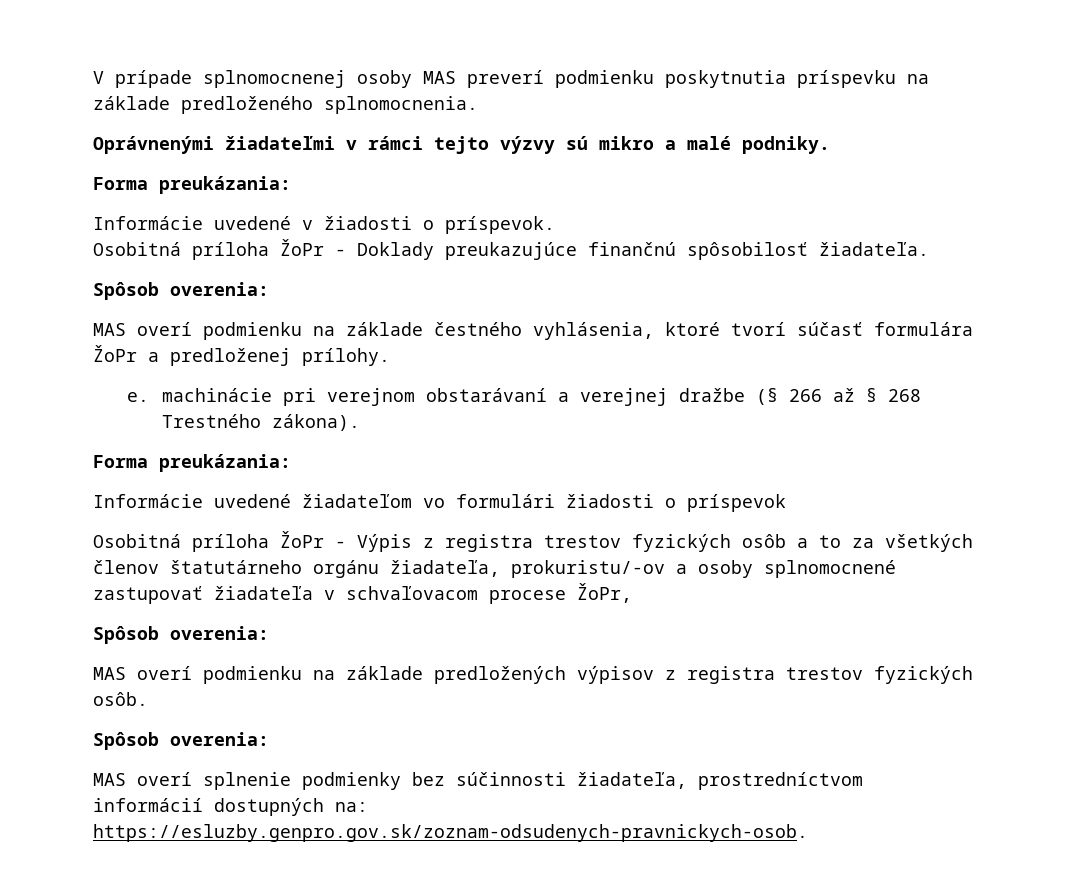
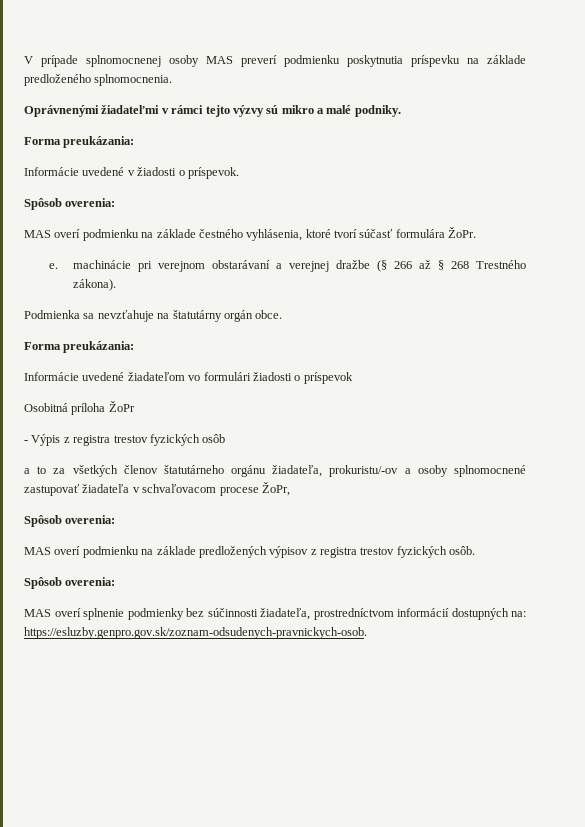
- Osobitná príloha ŽoPr - Doklady preukazujúce finančnú spôsobilosť žiadateľa.
- MAS overí podmienku na základe čestného vyhlásenia, ktoré tvorí súčasť formulára ŽoPr a predloženej prílohy.
+ MAS overí podmienku na základe čestného vyhlásenia, ktoré tvorí súčasť formulára ŽoPr.
+ Podmienka sa nevzťahuje na štatutárny orgán obce.
- Osobitná príloha ŽoPr - Výpis z registra trestov fyzických osôb a to za všetkých členov štatutárneho orgánu žiadateľa, prokuristu/-ov a osoby splnomocnené zastupovať žiadateľa v schvaľovacom procese ŽoPr,
+ Osobitná príloha ŽoPr
+ - Výpis z registra trestov fyzických osôb
+ a to za všetkých členov štatutárneho orgánu žiadateľa, prokuristu/-ov a osoby splnomocnené zastupovať žiadateľa v schvaľovacom procese ŽoPr,

